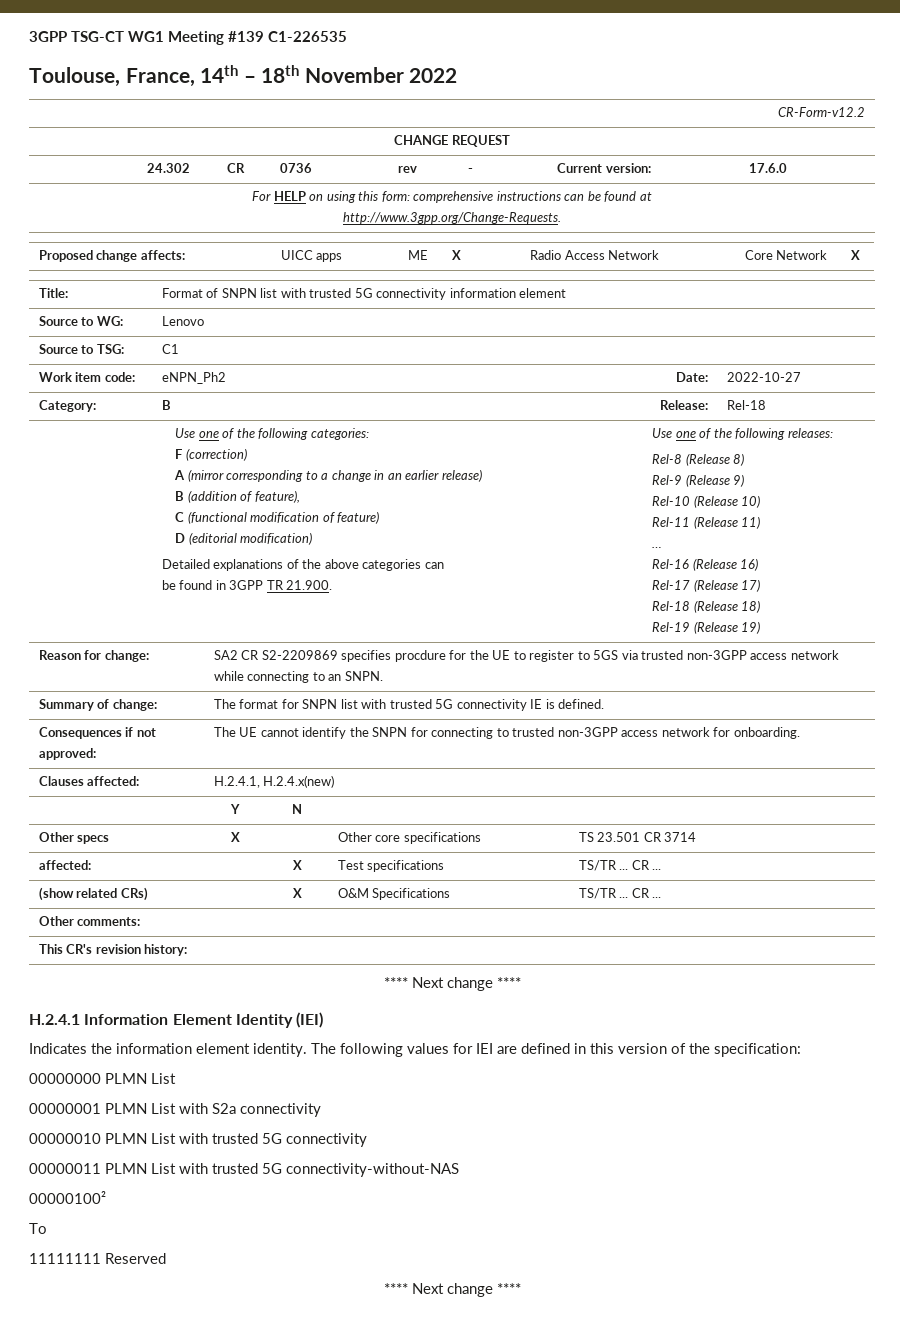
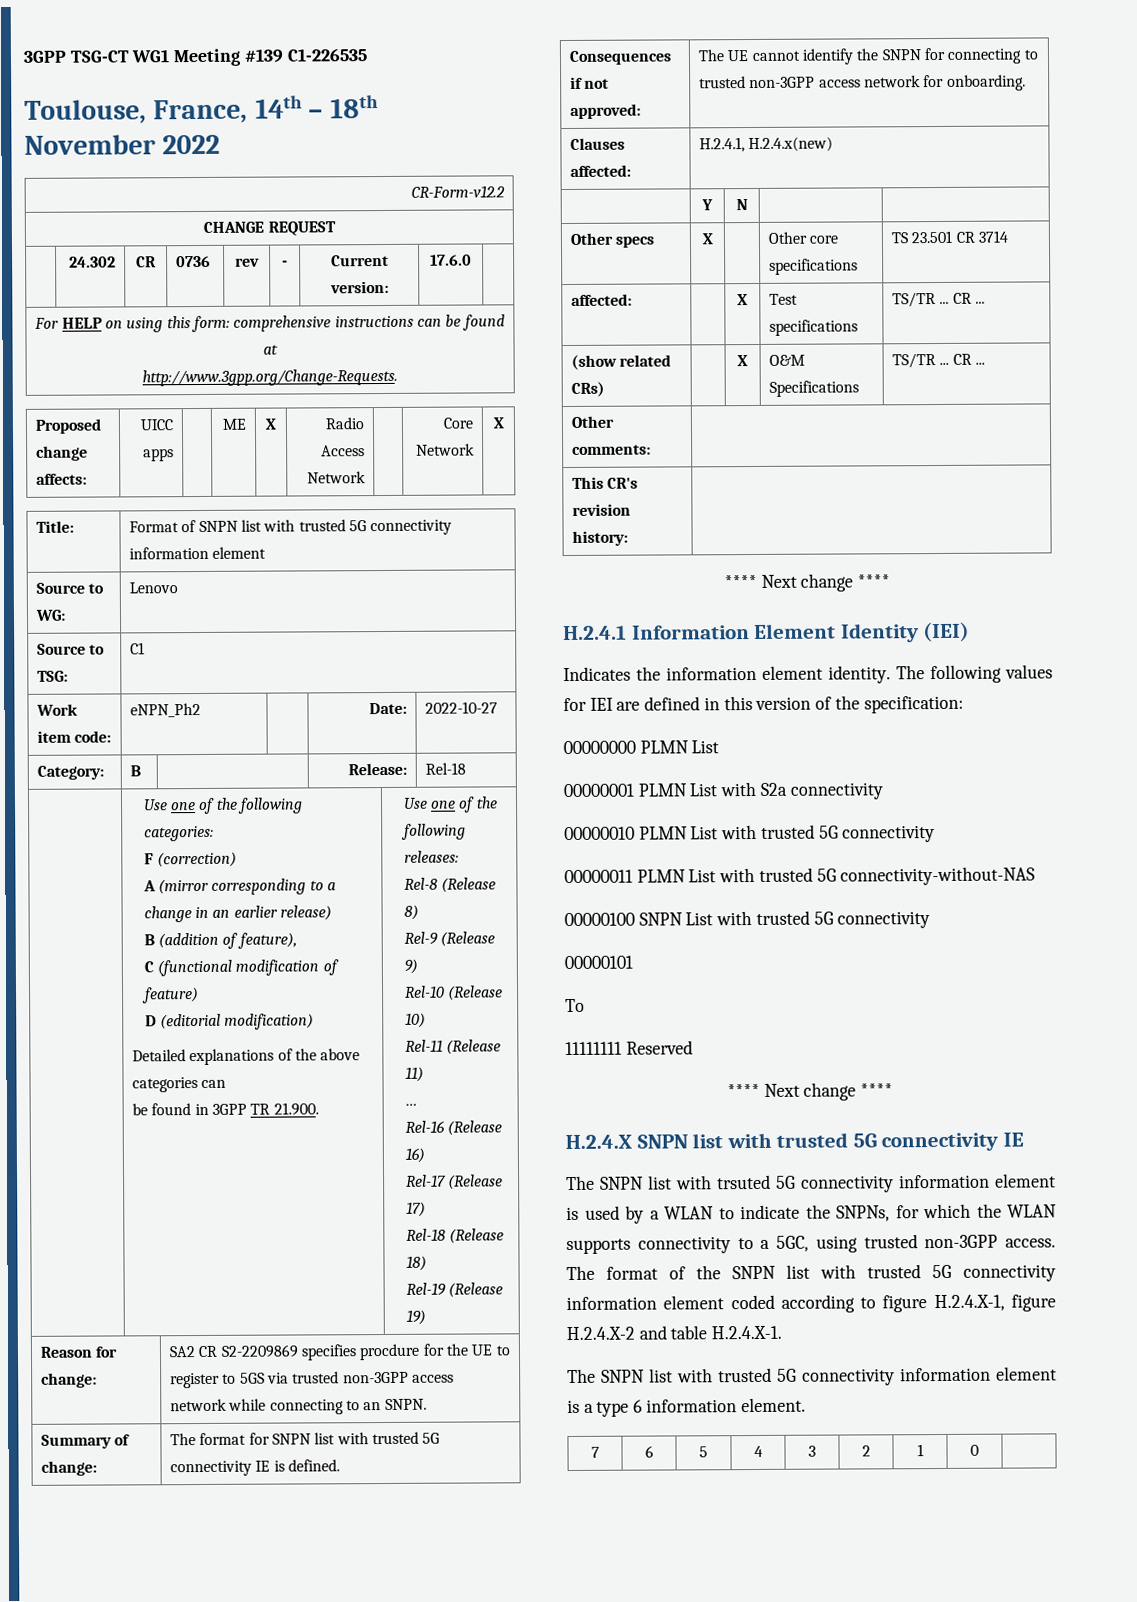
- 00000100²
+ 00000100 SNPN List with trusted 5G connectivity
+ 00000101
+ H.2.4.X SNPN list with trusted 5G connectivity IE
+ The SNPN list with trsuted 5G connectivity information element is used by a WLAN to indicate the SNPNs, for which the WLAN supports connectivity to a 5GC, using trusted non-3GPP access. The format of the SNPN list with trusted 5G connectivity information element coded according to figure H.2.4.X-1, figure H.2.4.X-2 and table H.2.4.X-1.
+ The SNPN list with trusted 5G connectivity information element is a type 6 information element.
+ 7 | 6 | 5 | 4 | 3 | 2 | 1 | 0 |

